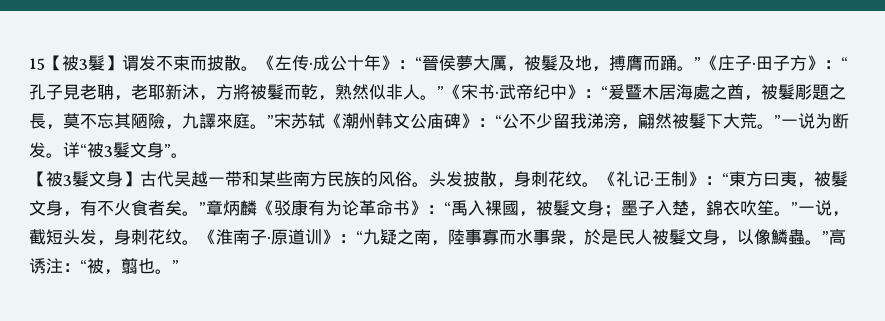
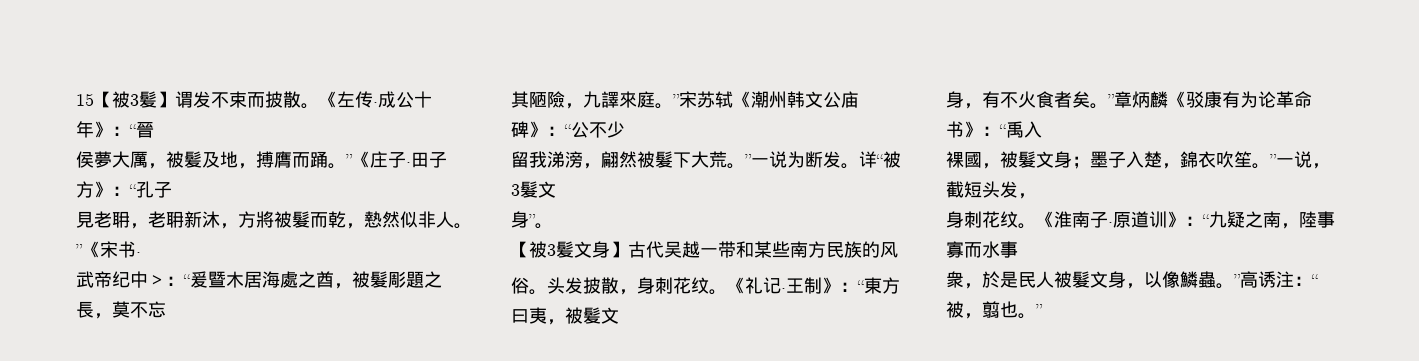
- 15【被3髮】谓发不束而披散。
+ 15【被3髪】谓发不束而披散。
- “晉侯夢大厲，被髮及地，搏膺而踊。”《庄子·田子方》：
+ “晉
+ 侯夢大厲，被髪及地，搏膺而踊。”《庄子·田子方》：
- “孔子見老聃，老耶新沐，方將被髮而乾，熟然似非人。”《宋书·武帝纪中》：
+ “孔子
+ 見老耼，老耼新沐，方將被髮而乾，慹然似非人。”《宋书·
+ 武帝纪中＞：
- “爰暨木居海處之酋，被髮彫題之長，莫不忘其陋險，九譯來庭。”宋苏轼《潮州韩文公庙碑》：
+ “爰暨木居海處之酋，被髮彫題之長，莫不忘
+ 其陋險，九譯來庭。”宋苏轼《潮州韩文公庙碑》：
- “公不少留我涕滂，翩然被髮下大荒。”一说为断发。
+ “公不少
+ 留我涕滂，翩然被髮下大荒。”一说为断发。
- 详“被3髮文身”。
+ 详“被3髮文
+ 身”。
- 【被3髮文身】古代吴越一带和某些南方民族的风俗。
+ 【被3髪文身】古代吴越一带和某些南方民族的风
+ 俗。
- 《礼记·王制》：“東方曰夷，被髮文身，有不火食者矣。”章炳麟《驳康有为论革命书》：“禹入裸國，被髮文身；墨子入楚，錦衣吹笙。”一说，截短头发，身刺花纹。
+ 《礼记·王制》：“東方曰夷，被髪文
+ 身，有不火食者矣。”章炳麟《驳康有为论革命书》：“禹入
+ 裸國，被髮文身；墨子入楚，錦衣吹笙。”一说，截短头发，
+ 身刺花纹。
- 《淮南子·原道训》：“九疑之南，陸事寡而水事衆，於是民人被髮文身，以像鱗蟲。”高诱注：“被，翦也。”
+ 《淮南子·原道训》：“九疑之南，陸事寡而水事
+ 衆，於是民人被髮文身，以像鱗蟲。”高诱注：“被，翦也。”

